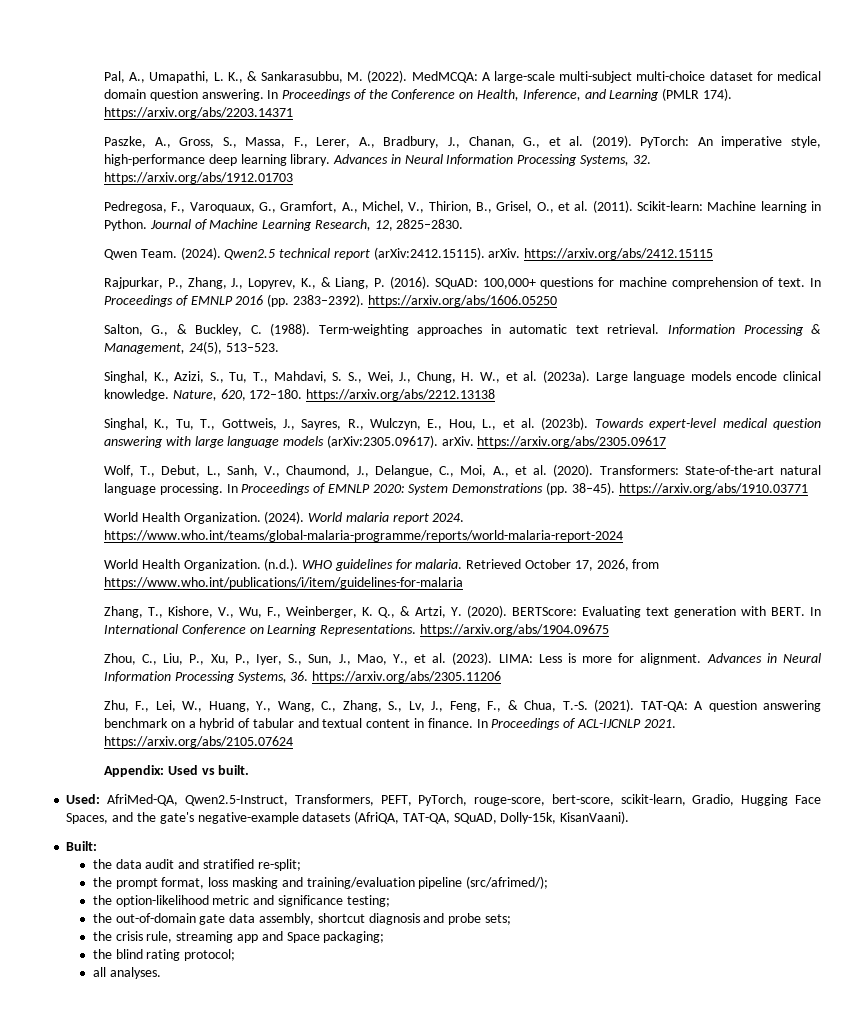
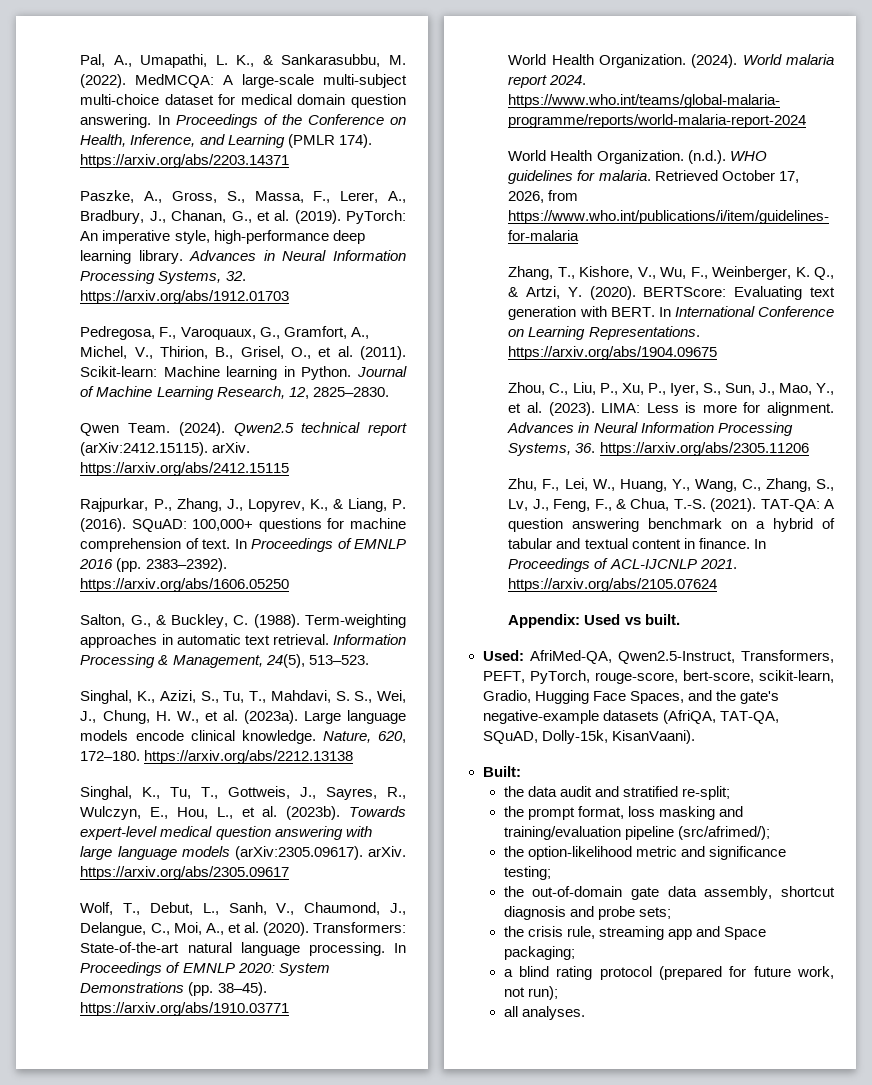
- the blind rating protocol;
+ a blind rating protocol (prepared for future work, not run);

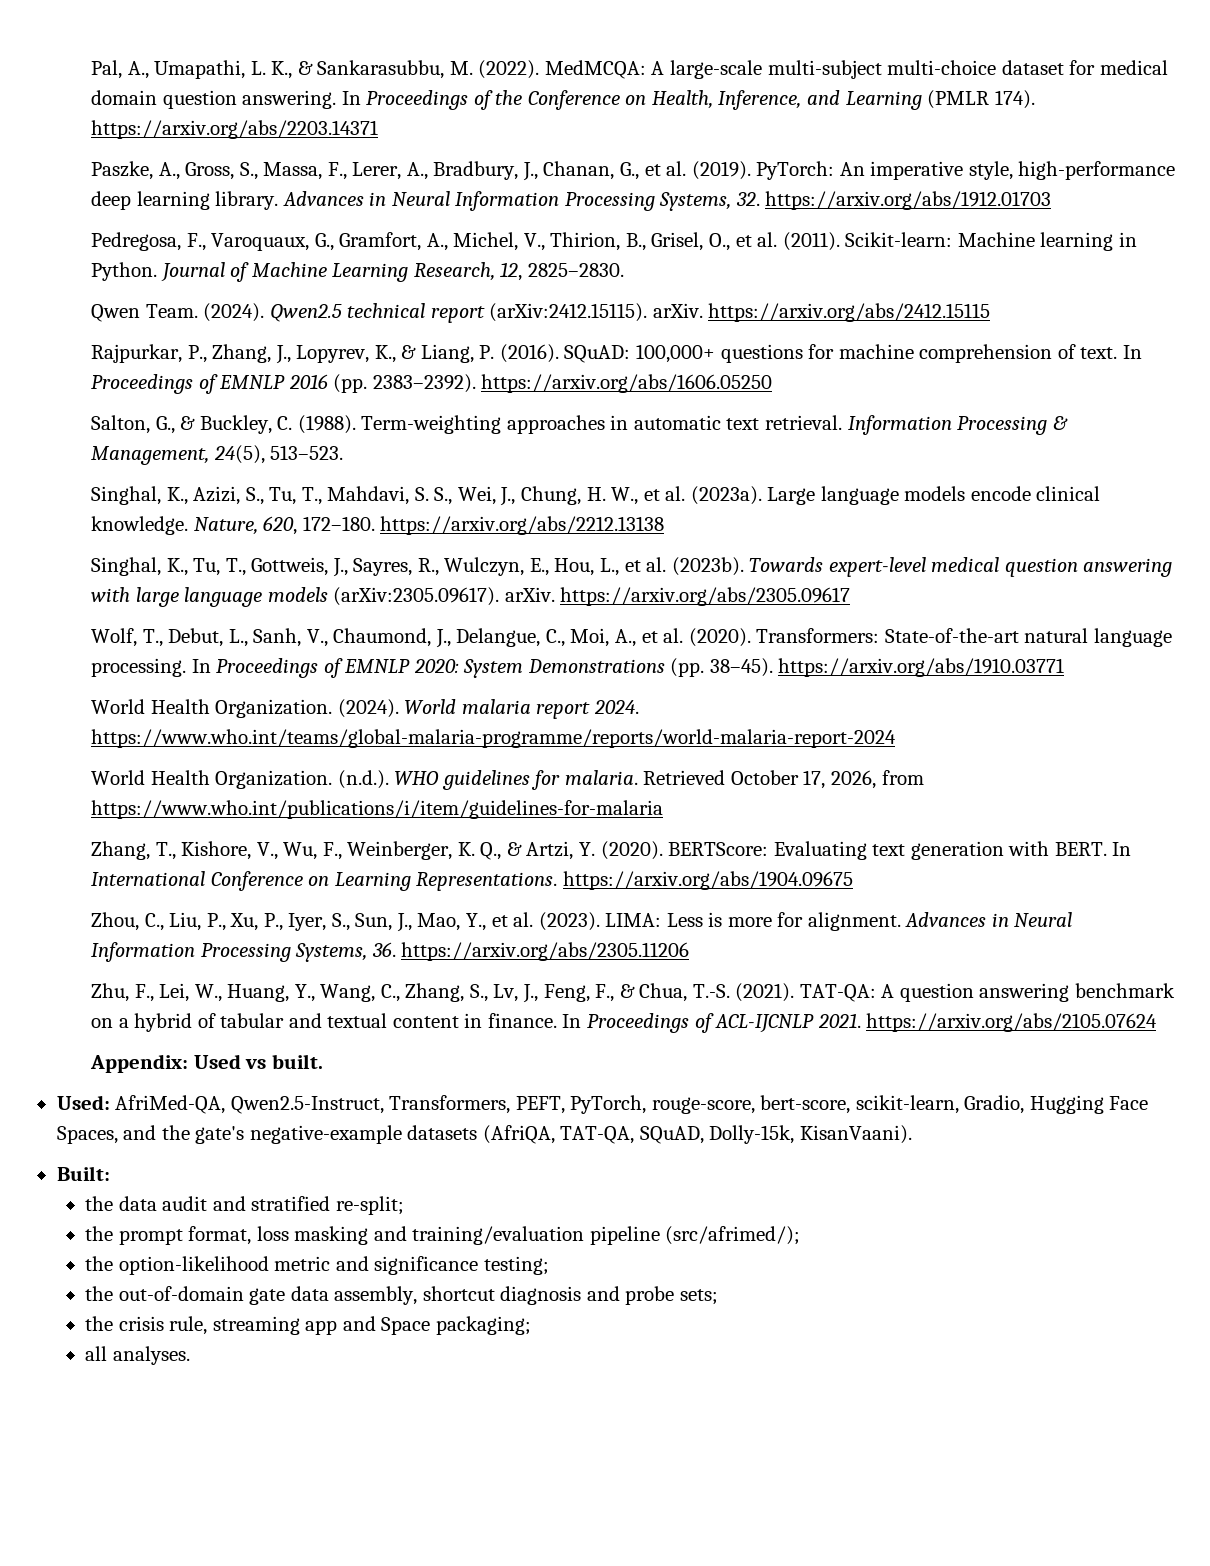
- a blind rating protocol (prepared for future work, not run);

